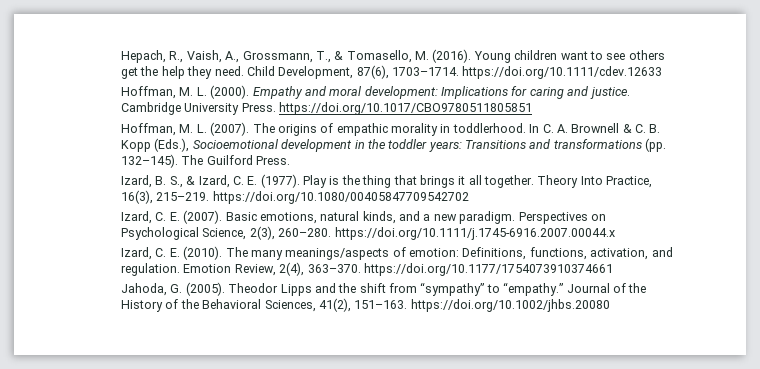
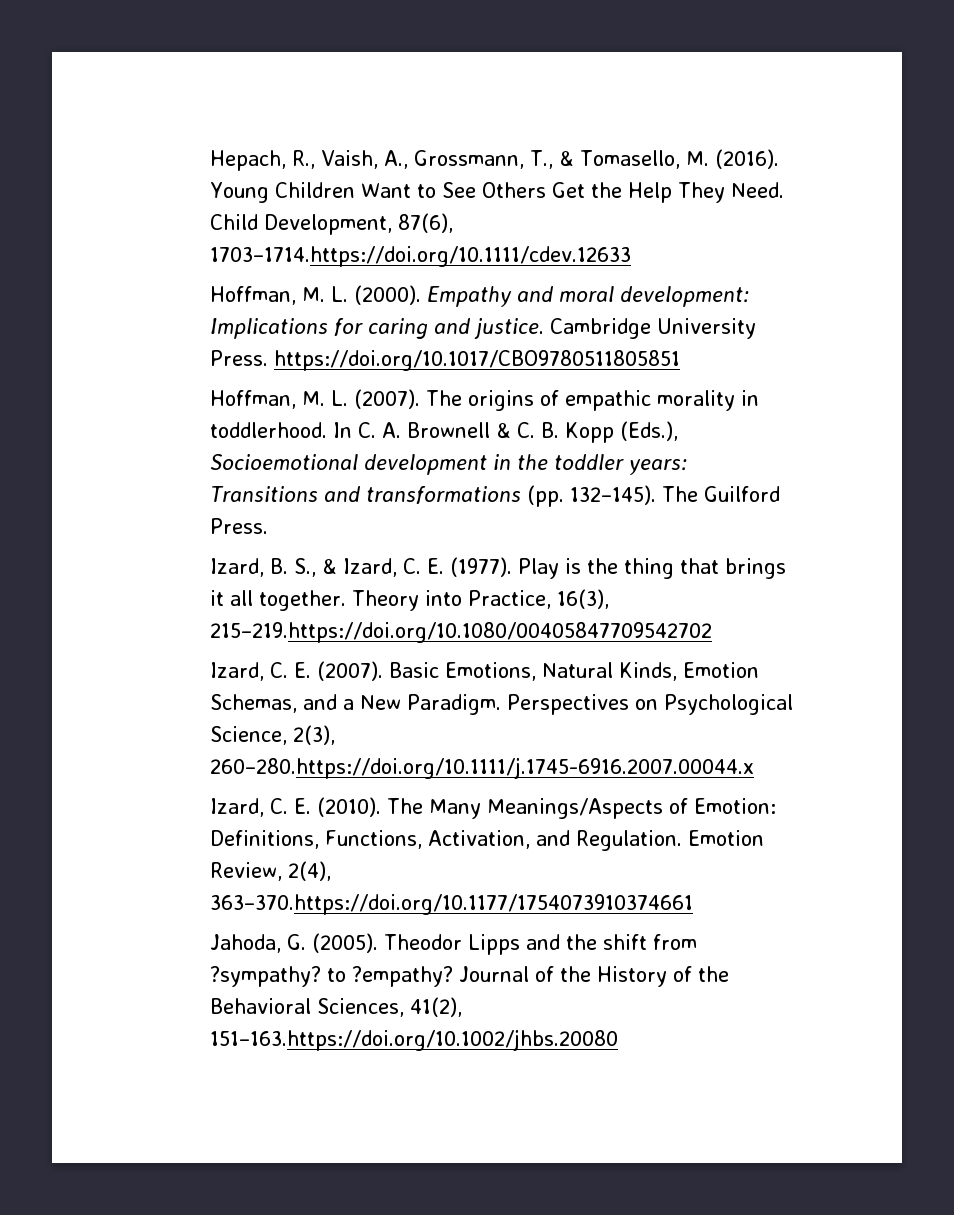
- Young children want to see others get the help they need.
+ Young Children Want to See Others Get the Help They Need.
- Child Development, 87(6), 1703–1714. https://doi.org/10.1111/cdev.12633
+ Child Development, 87(6), 1703–1714.https://doi.org/10.1111/cdev.12633
- Theory Into Practice, 16(3), 215–219. https://doi.org/10.1080/00405847709542702
+ Theory into Practice, 16(3), 215–219.https://doi.org/10.1080/00405847709542702
- Basic emotions, natural kinds, and a new paradigm.
+ Basic Emotions, Natural Kinds, Emotion Schemas, and a New Paradigm.
- Perspectives on Psychological Science, 2(3), 260–280. https://doi.org/10.1111/j.1745-6916.2007.00044.x
+ Perspectives on Psychological Science, 2(3), 260–280.https://doi.org/10.1111/j.1745-6916.2007.00044.x
- The many meanings/aspects of emotion: Definitions, functions, activation, and regulation.
+ The Many Meanings/Aspects of Emotion: Definitions, Functions, Activation, and Regulation.
- Emotion Review, 2(4), 363–370. https://doi.org/10.1177/1754073910374661
+ Emotion Review, 2(4), 363–370.https://doi.org/10.1177/1754073910374661
- Theodor Lipps and the shift from “sympathy” to “empathy.”
+ Theodor Lipps and the shift from ?sympathy? to ?empathy?
- Journal of the History of the Behavioral Sciences, 41(2), 151–163. https://doi.org/10.1002/jhbs.20080
+ Journal of the History of the Behavioral Sciences, 41(2), 151–163.https://doi.org/10.1002/jhbs.20080

